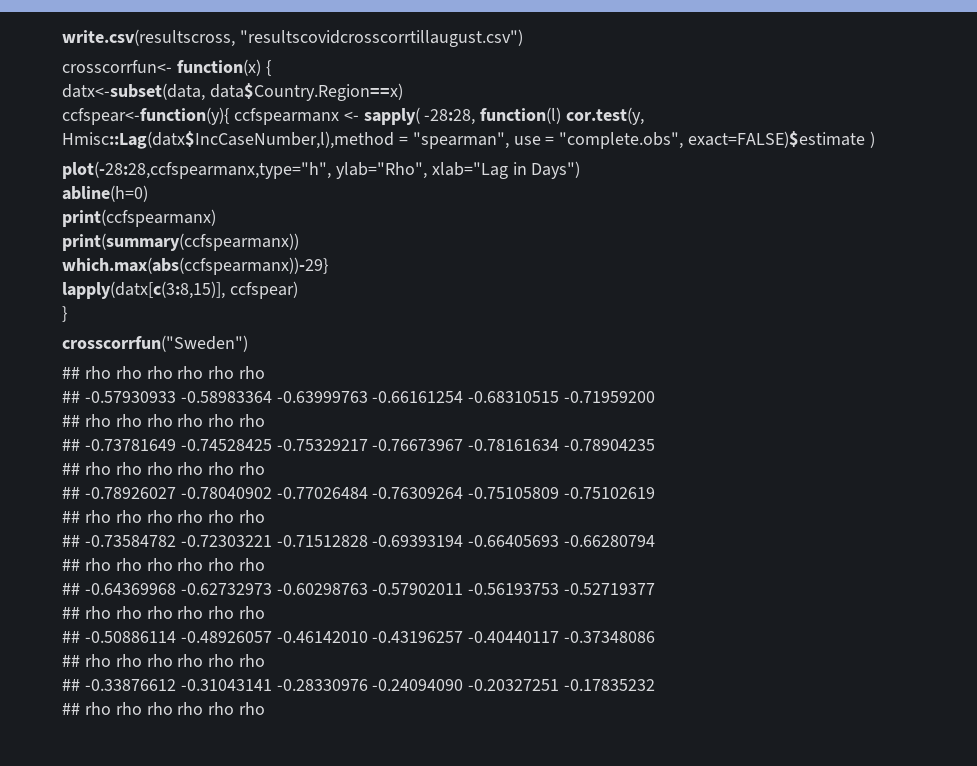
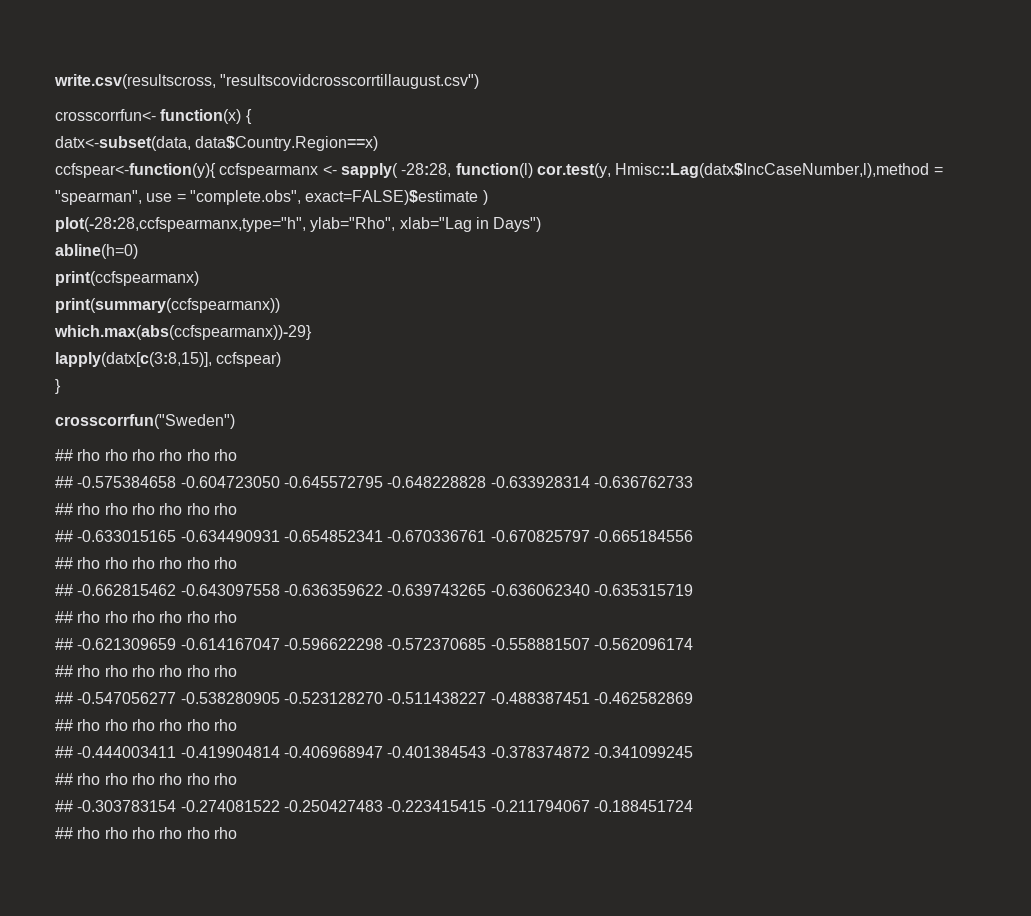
- ## -0.57930933 -0.58983364 -0.63999763 -0.66161254 -0.68310515 -0.71959200
+ ## -0.575384658 -0.604723050 -0.645572795 -0.648228828 -0.633928314 -0.636762733
  ## rho rho rho rho rho rho
- ## -0.73781649 -0.74528425 -0.75329217 -0.76673967 -0.78161634 -0.78904235
+ ## -0.633015165 -0.634490931 -0.654852341 -0.670336761 -0.670825797 -0.665184556
  ## rho rho rho rho rho rho
- ## -0.78926027 -0.78040902 -0.77026484 -0.76309264 -0.75105809 -0.75102619
+ ## -0.662815462 -0.643097558 -0.636359622 -0.639743265 -0.636062340 -0.635315719
  ## rho rho rho rho rho rho
- ## -0.73584782 -0.72303221 -0.71512828 -0.69393194 -0.66405693 -0.66280794
+ ## -0.621309659 -0.614167047 -0.596622298 -0.572370685 -0.558881507 -0.562096174
  ## rho rho rho rho rho rho
- ## -0.64369968 -0.62732973 -0.60298763 -0.57902011 -0.56193753 -0.52719377
+ ## -0.547056277 -0.538280905 -0.523128270 -0.511438227 -0.488387451 -0.462582869
  ## rho rho rho rho rho rho
- ## -0.50886114 -0.48926057 -0.46142010 -0.43196257 -0.40440117 -0.37348086
+ ## -0.444003411 -0.419904814 -0.406968947 -0.401384543 -0.378374872 -0.341099245
  ## rho rho rho rho rho rho
- ## -0.33876612 -0.31043141 -0.28330976 -0.24094090 -0.20327251 -0.17835232
+ ## -0.303783154 -0.274081522 -0.250427483 -0.223415415 -0.211794067 -0.188451724

